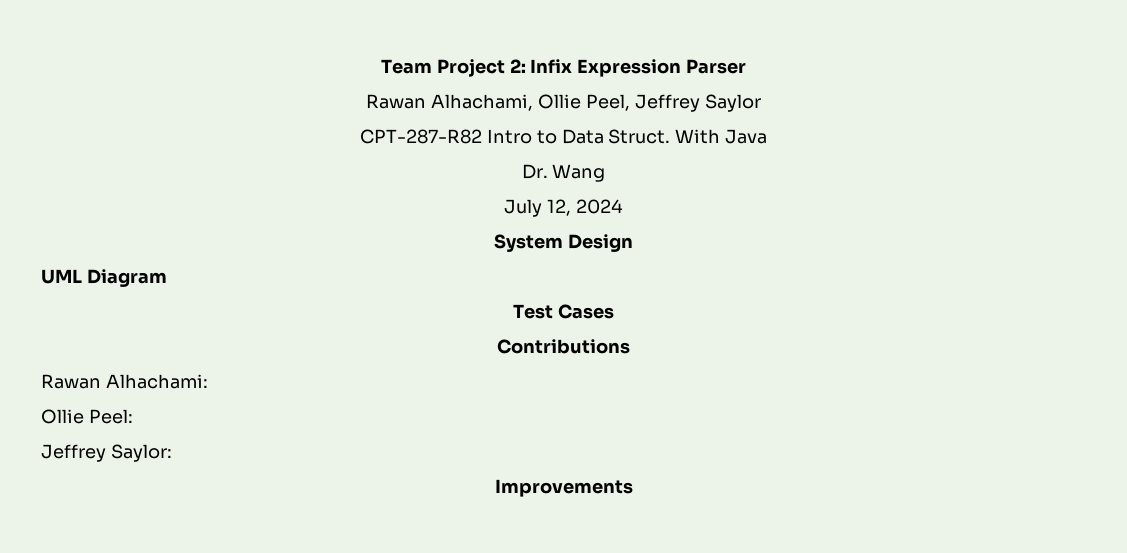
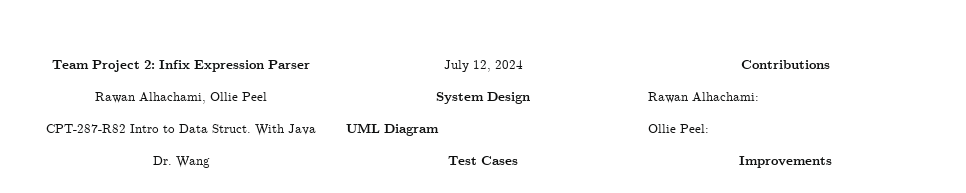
- Rawan Alhachami, Ollie Peel, Jeffrey Saylor
+ Rawan Alhachami, Ollie Peel
- Jeffrey Saylor:

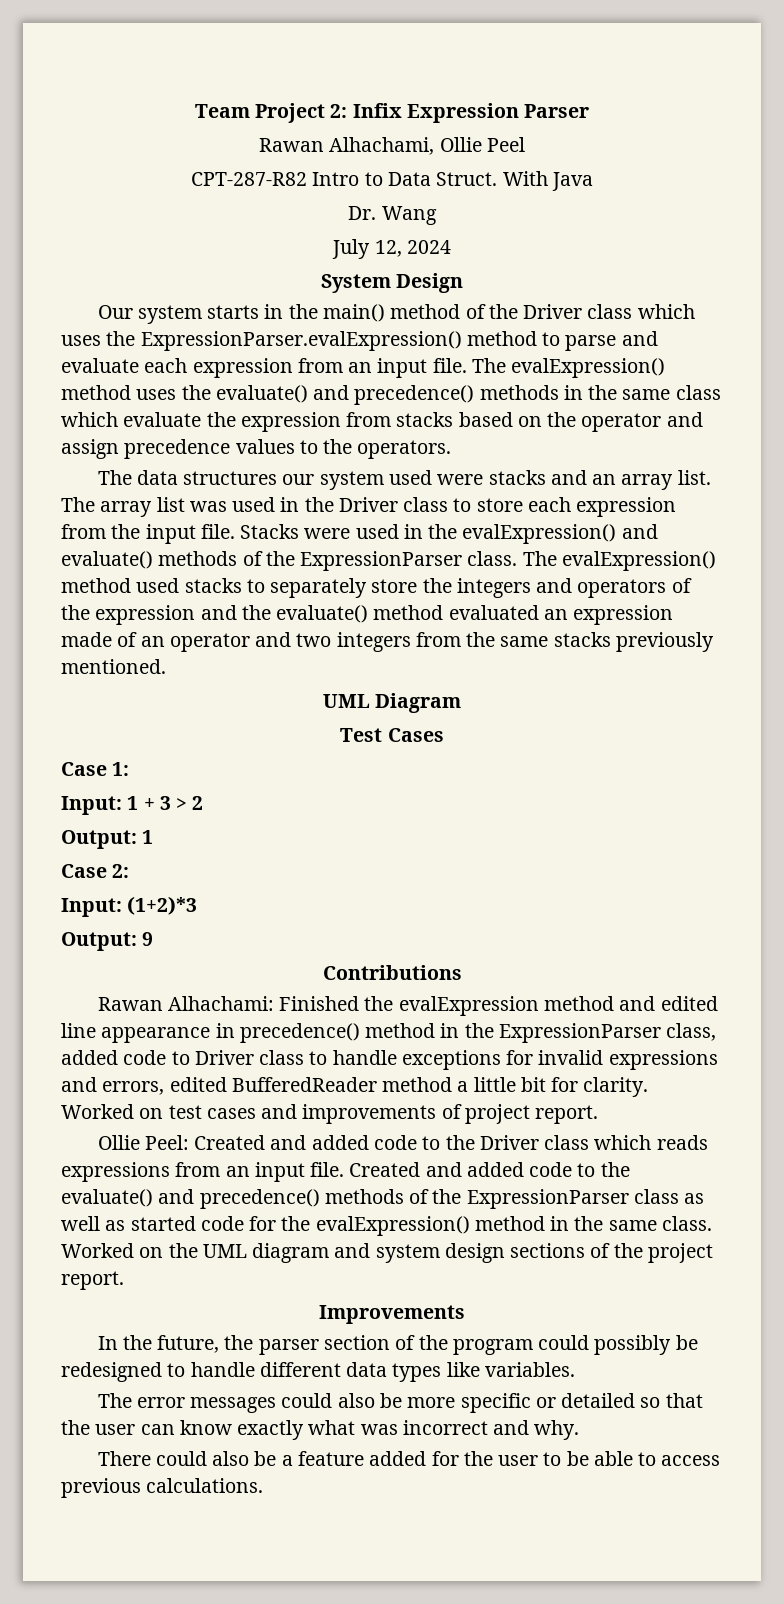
+ Our system starts in the main() method of the Driver class which uses the ExpressionParser.evalExpression() method to parse and evaluate each expression from an input file. The evalExpression() method uses the evaluate() and precedence() methods in the same class which evaluate the expression from stacks based on the operator and assign precedence values to the operators.
+ The data structures our system used were stacks and an array list. The array list was used in the Driver class to store each expression from the input file. Stacks were used in the evalExpression() and evaluate() methods of the ExpressionParser class. The evalExpression() method used stacks to separately store the integers and operators of the expression and the evaluate() method evaluated an expression made of an operator and two integers from the same stacks previously mentioned.
  UML Diagram
  Test Cases
+ Case 1:
+ Input: 1 + 3 > 2
+ Output: 1
+ Case 2:
+ Input: (1+2)*3
+ Output: 9
  Contributions
- Rawan Alhachami:
- Ollie Peel:
+ Rawan Alhachami: Finished the evalExpression method and edited line appearance in precedence() method in the ExpressionParser class, added code to Driver class to handle exceptions for invalid expressions and errors, edited BufferedReader method a little bit for clarity. Worked on test cases and improvements of project report.
+ Ollie Peel: Created and added code to the Driver class which reads expressions from an input file. Created and added code to the evaluate() and precedence() methods of the ExpressionParser class as well as started code for the evalExpression() method in the same class. Worked on the UML diagram and system design sections of the project report.
  Improvements
+ In the future, the parser section of the program could possibly be redesigned to handle different data types like variables.
+ The error messages could also be more specific or detailed so that the user can know exactly what was incorrect and why.
+ There could also be a feature added for the user to be able to access previous calculations.

